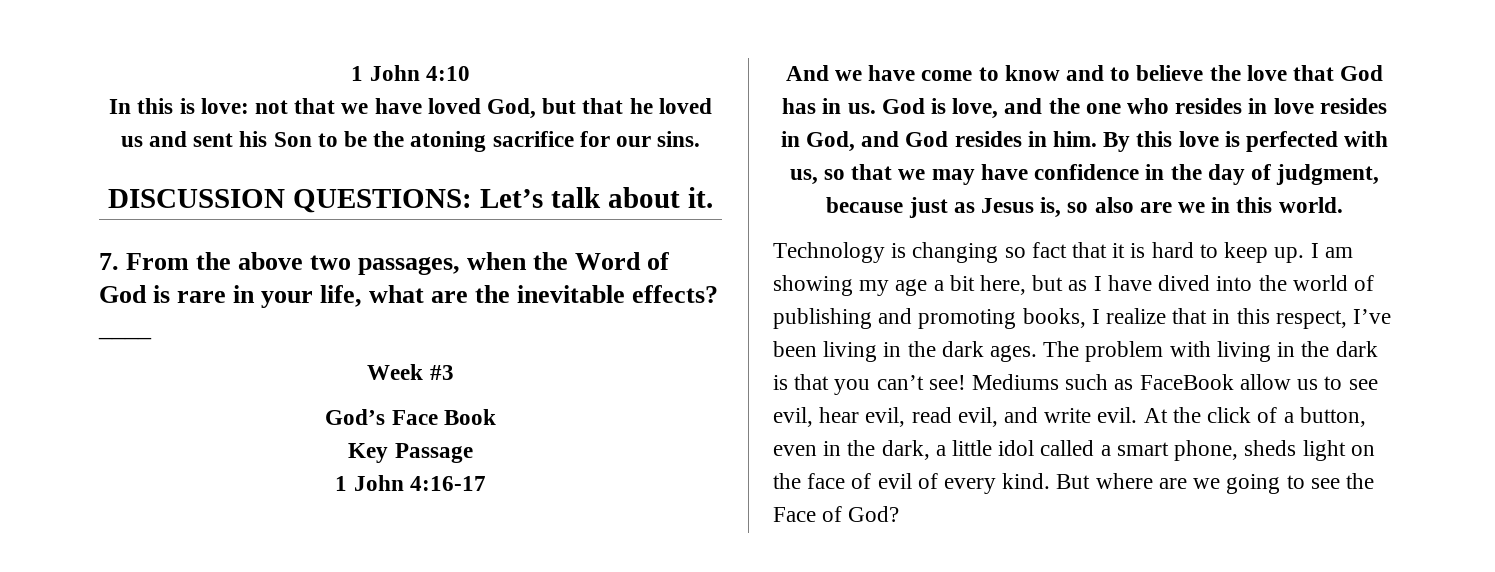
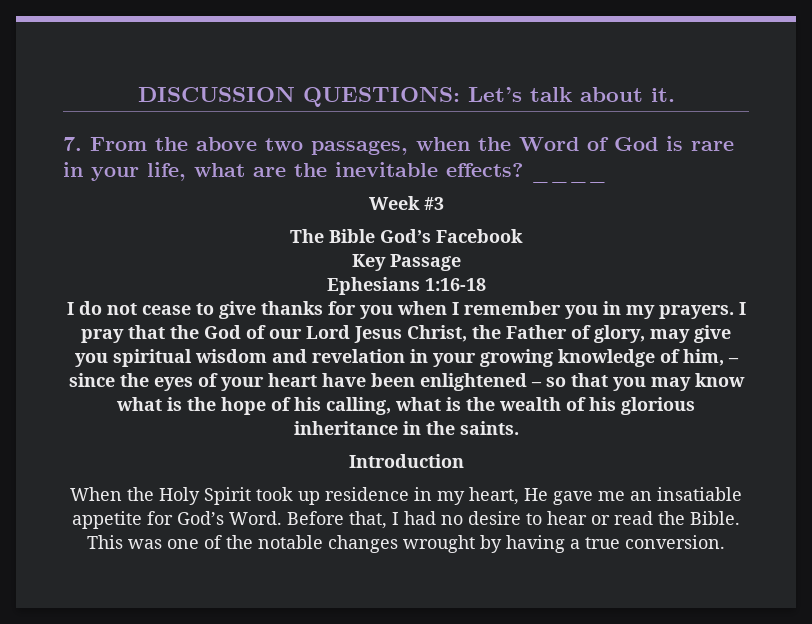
- 1 John 4:10
- In this is love: not that we have loved God, but that he loved us and sent his Son to be the atoning sacrifice for our sins.
- God’s Face Book
+ The Bible God’s Facebook
- 1 John 4:16-17
- And we have come to know and to believe the love that God has in us. God is love, and the one who resides in love resides in God, and God resides in him. By this love is perfected with us, so that we may have confidence in the day of judgment, because just as Jesus is, so also are we in this world.
- Technology is changing so fact that it is hard to keep up. I am showing my age a bit here, but as I have dived into the world of publishing and promoting books, I realize that in this respect, I’ve been living in the dark ages. The problem with living in the dark is that you can’t see! Mediums such as FaceBook allow us to see evil, hear evil, read evil, and write evil. At the click of a button, even in the dark, a little idol called a smart phone, sheds light on the face of evil of every kind. But where are we going to see the Face of God?
+ Ephesians 1:16-18
+ I do not cease to give thanks for you when I remember you in my prayers. I pray that the God of our Lord Jesus Christ, the Father of glory, may give you spiritual wisdom and revelation in your growing knowledge of him, – since the eyes of your heart have been enlightened – so that you may know what is the hope of his calling, what is the wealth of his glorious inheritance in the saints.
+ Introduction
+ When the Holy Spirit took up residence in my heart, He gave me an insatiable appetite for God’s Word. Before that, I had no desire to hear or read the Bible. This was one of the notable changes wrought by having a true conversion.

